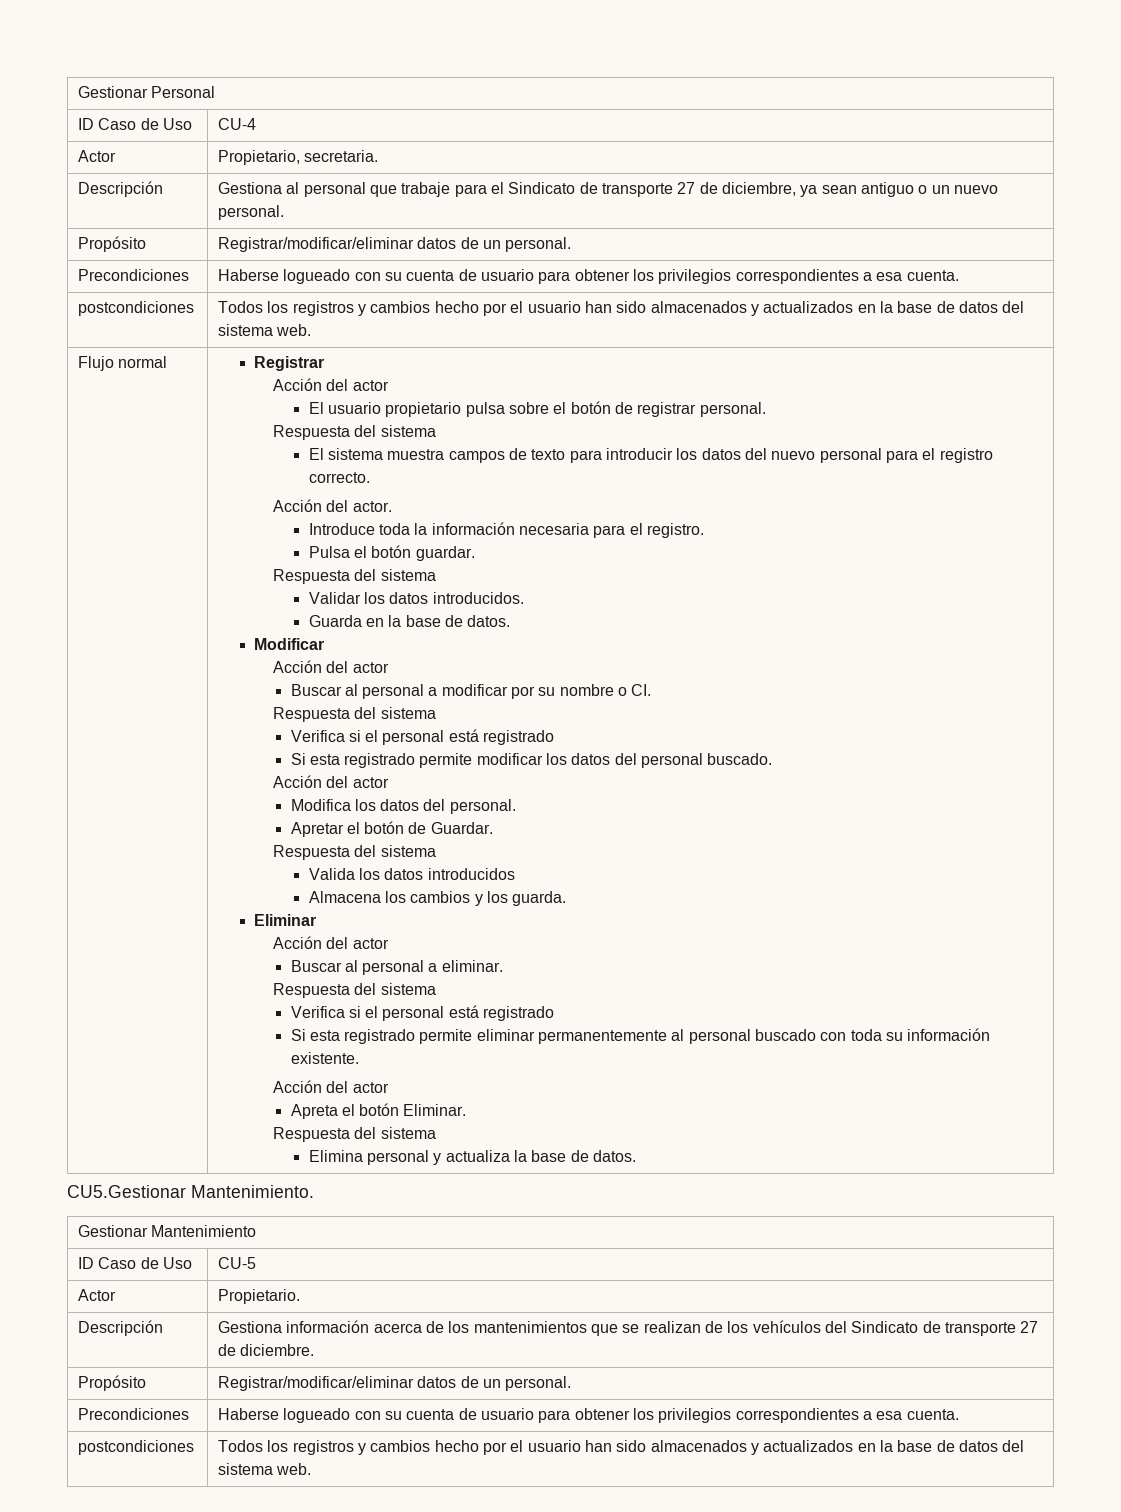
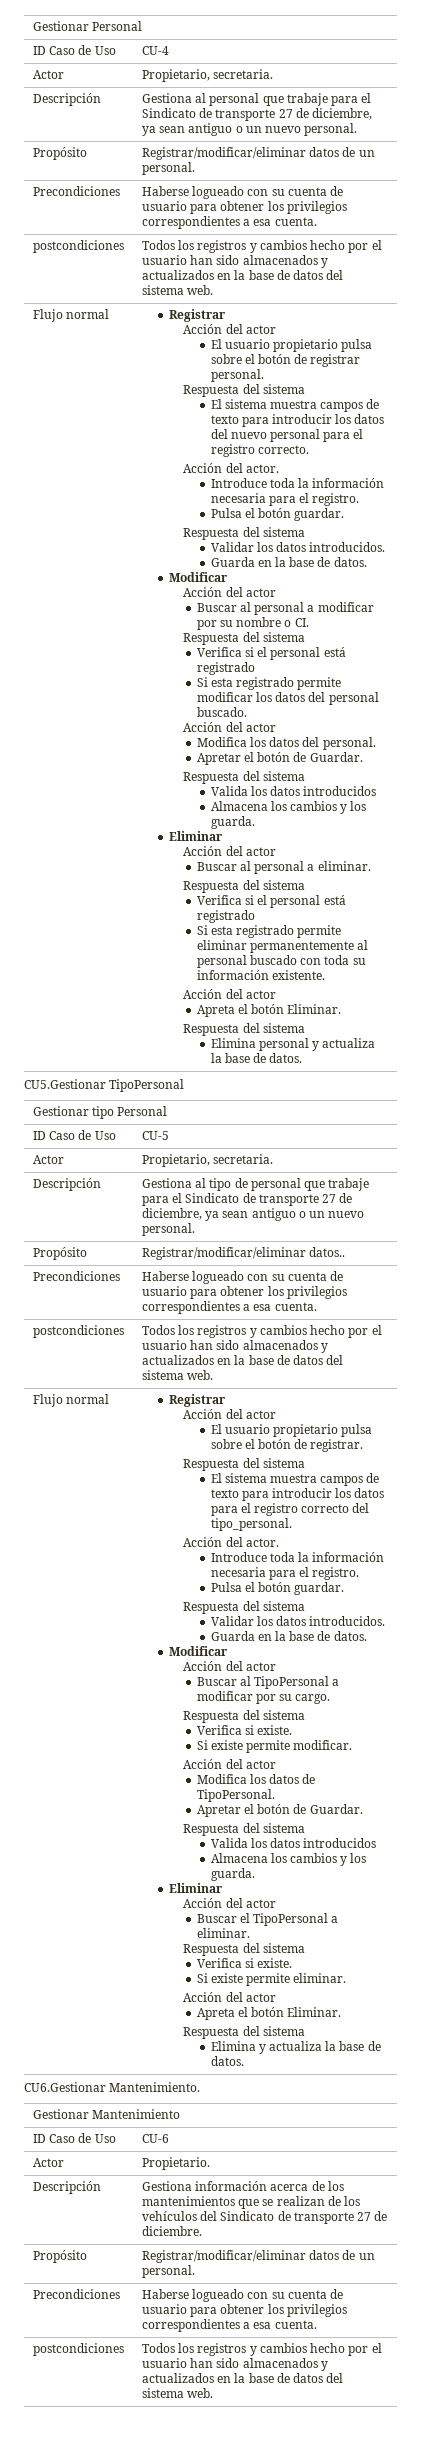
- CU5.Gestionar Mantenimiento.
+ CU5.Gestionar TipoPersonal
+ Gestionar tipo Personal
+ ID Caso de Uso | CU-5
+ Actor | Propietario, secretaria.
+ Descripción | Gestiona al tipo de personal que trabaje para el Sindicato de transporte 27 de diciembre, ya sean antiguo o un nuevo personal.
+ Propósito | Registrar/modificar/eliminar datos..
+ Precondiciones | Haberse logueado con su cuenta de usuario para obtener los privilegios correspondientes a esa cuenta.
+ postcondiciones | Todos los registros y cambios hecho por el usuario han sido almacenados y actualizados en la base de datos del sistema web.
+ Flujo normal | Registrar
+ Acción del actor
+ El usuario propietario pulsa sobre el botón de registrar.
+ Respuesta del sistema
+ El sistema muestra campos de texto para introducir los datos para el registro correcto del tipo_personal.
+ Acción del actor.
+ Introduce toda la información necesaria para el registro.
+ Pulsa el botón guardar.
+ Respuesta del sistema
+ Validar los datos introducidos.
+ Guarda en la base de datos.
+ Modificar
+ Acción del actor
+ Buscar al TipoPersonal a modificar por su cargo.
+ Respuesta del sistema
+ Verifica si existe.
+ Si existe permite modificar.
+ Acción del actor
+ Modifica los datos de TipoPersonal.
+ Apretar el botón de Guardar.
+ Respuesta del sistema
+ Valida los datos introducidos
+ Almacena los cambios y los guarda.
+ Eliminar
+ Acción del actor
+ Buscar el TipoPersonal a eliminar.
+ Respuesta del sistema
+ Verifica si existe.
+ Si existe permite eliminar.
+ Acción del actor
+ Apreta el botón Eliminar.
+ Respuesta del sistema
+ Elimina y actualiza la base de datos.
+ CU6.Gestionar Mantenimiento.
- ID Caso de Uso | CU-5
+ ID Caso de Uso | CU-6

